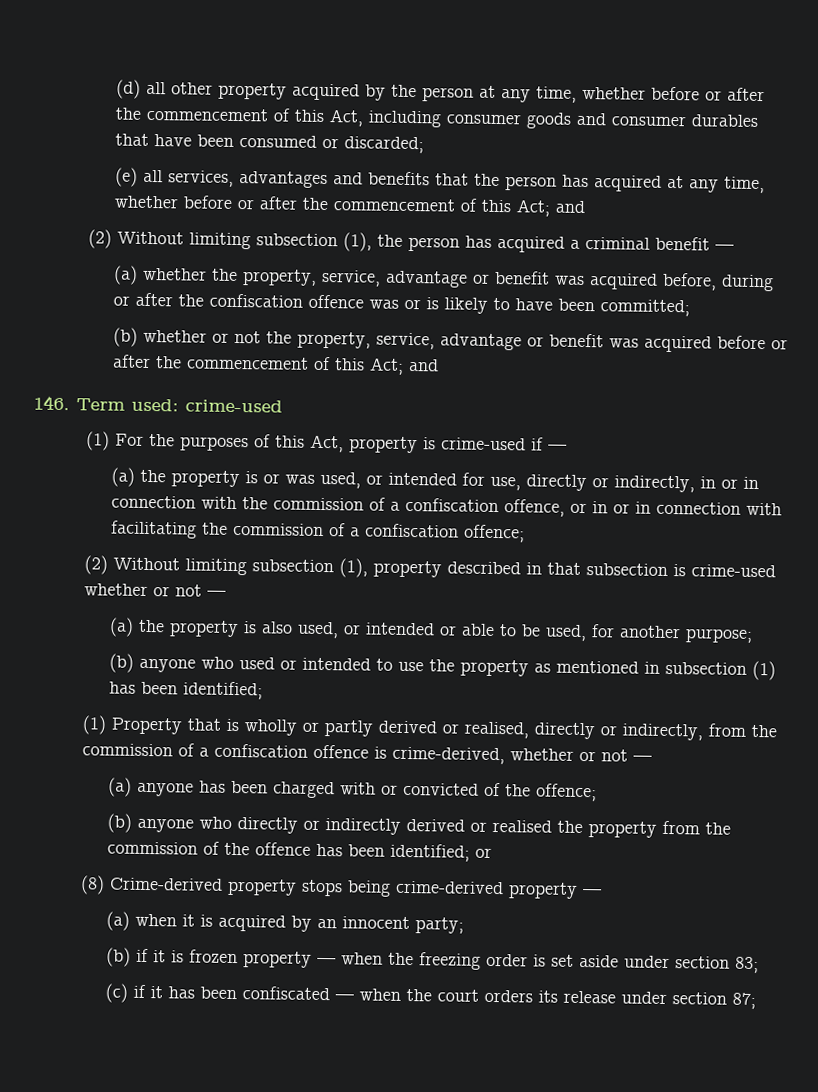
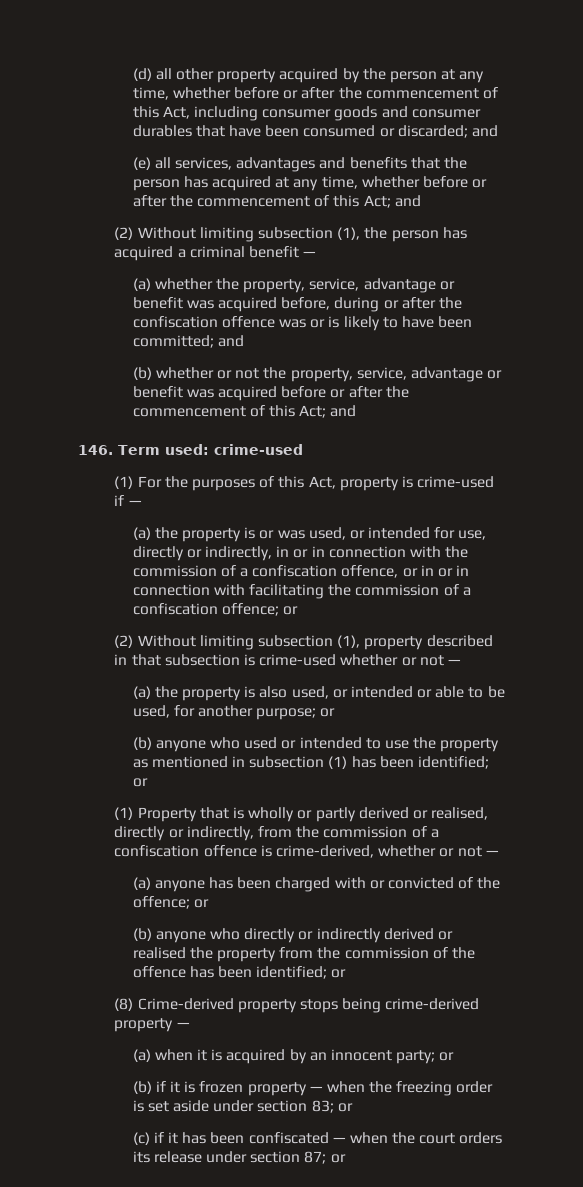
- (d) all other property acquired by the person at any time, whether before or after the commencement of this Act, including consumer goods and consumer durables that have been consumed or discarded;
+ (d) all other property acquired by the person at any time, whether before or after the commencement of this Act, including consumer goods and consumer durables that have been consumed or discarded; and
- (a) whether the property, service, advantage or benefit was acquired before, during or after the confiscation offence was or is likely to have been committed;
+ (a) whether the property, service, advantage or benefit was acquired before, during or after the confiscation offence was or is likely to have been committed; and
- (a) the property is or was used, or intended for use, directly or indirectly, in or in connection with the commission of a confiscation offence, or in or in connection with facilitating the commission of a confiscation offence;
+ (a) the property is or was used, or intended for use, directly or indirectly, in or in connection with the commission of a confiscation offence, or in or in connection with facilitating the commission of a confiscation offence; or
- (a) the property is also used, or intended or able to be used, for another purpose;
+ (a) the property is also used, or intended or able to be used, for another purpose; or
- (b) anyone who used or intended to use the property as mentioned in subsection (1) has been identified;
+ (b) anyone who used or intended to use the property as mentioned in subsection (1) has been identified; or
- (a) anyone has been charged with or convicted of the offence;
+ (a) anyone has been charged with or convicted of the offence; or
- (a) when it is acquired by an innocent party;
+ (a) when it is acquired by an innocent party; or
- (b) if it is frozen property — when the freezing order is set aside under section 83;
+ (b) if it is frozen property — when the freezing order is set aside under section 83; or
- (c) if it has been confiscated — when the court orders its release under section 87;
+ (c) if it has been confiscated — when the court orders its release under section 87; or

